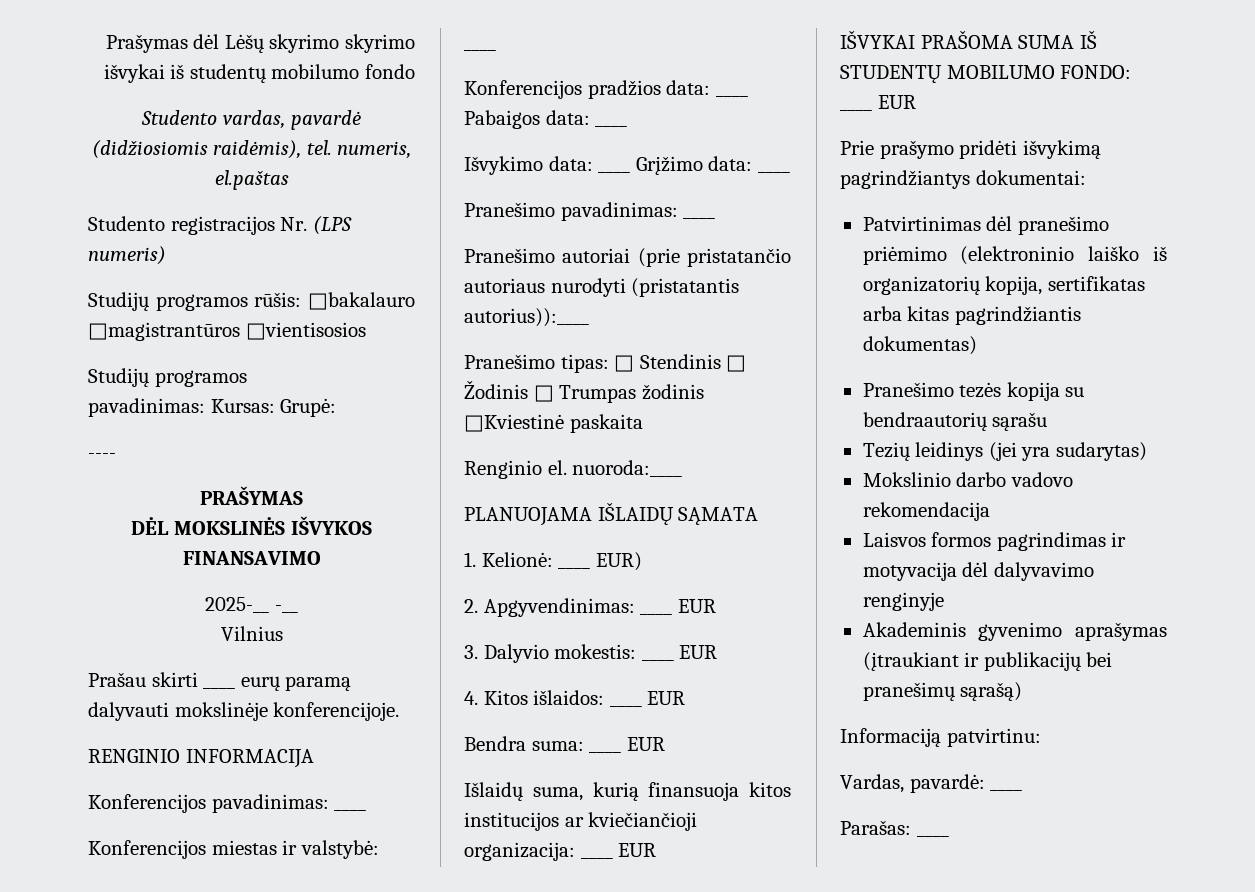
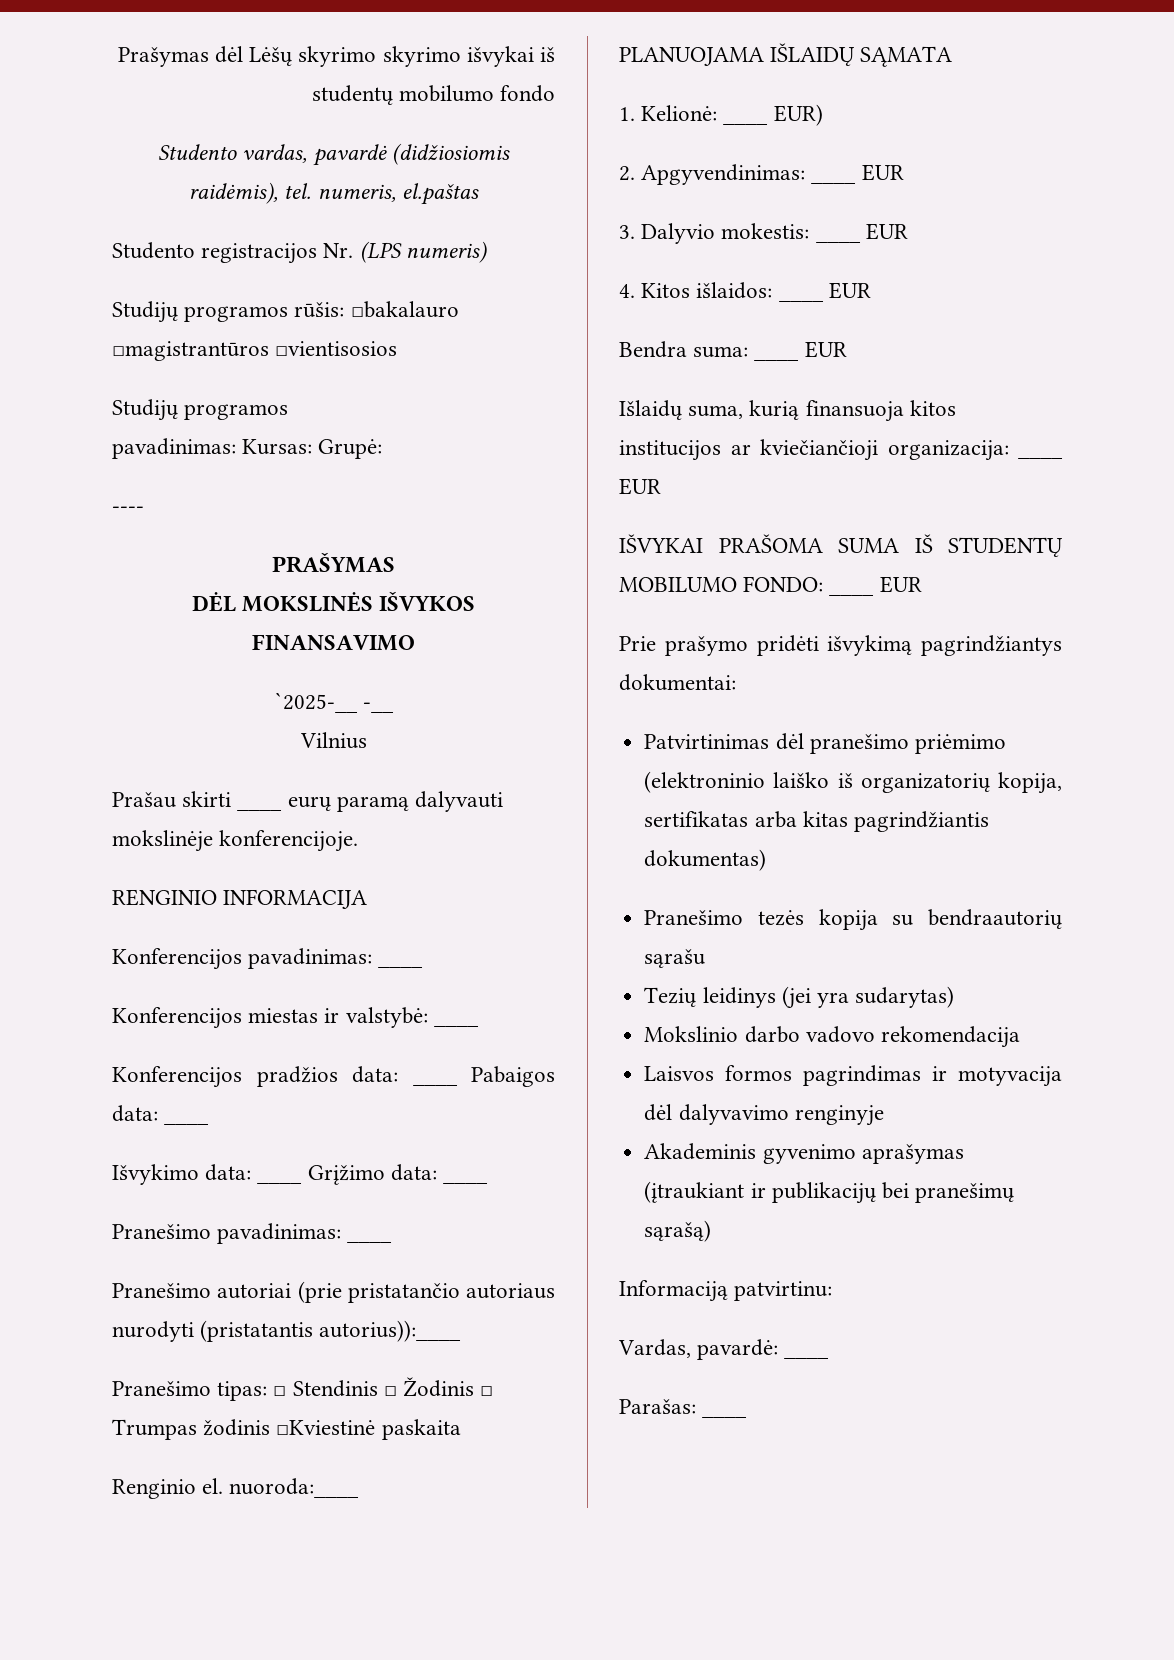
- 2025-__ -__
+ `2025-__ -__

